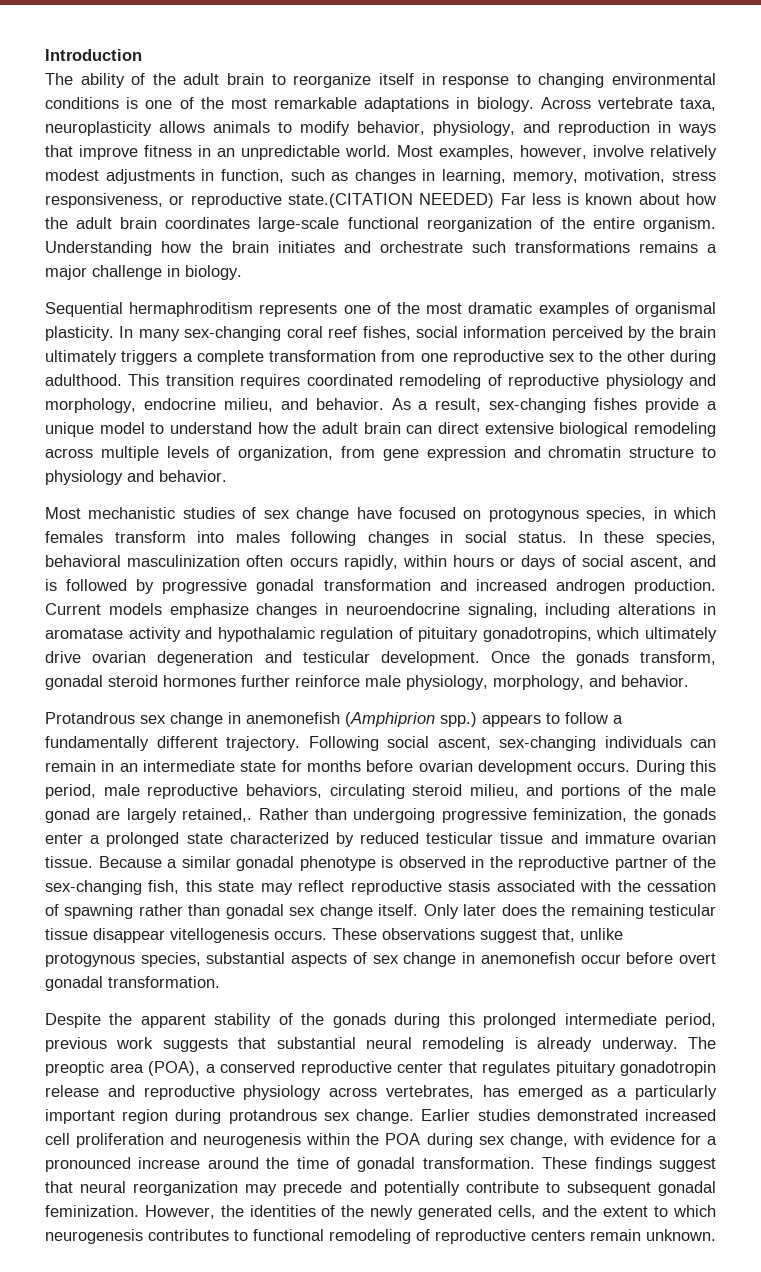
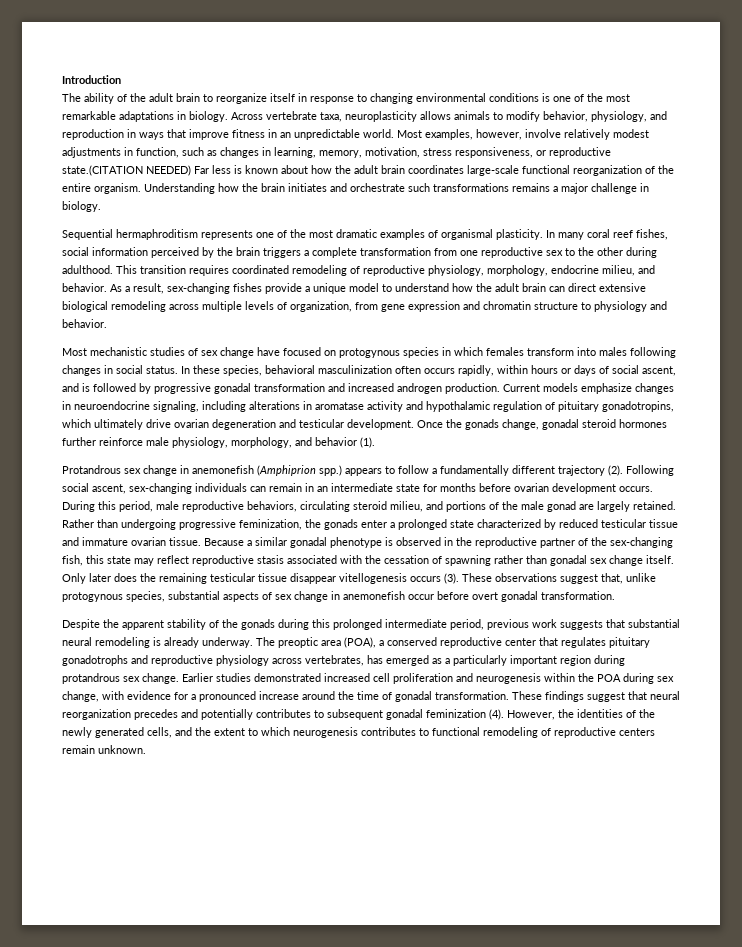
- In many sex-changing coral reef fishes, social information perceived by the brain ultimately triggers a complete transformation from one reproductive sex to the other during adulthood.
+ In many coral reef fishes, social information perceived by the brain triggers a complete transformation from one reproductive sex to the other during adulthood.
- This transition requires coordinated remodeling of reproductive physiology and morphology, endocrine milieu, and behavior.
+ This transition requires coordinated remodeling of reproductive physiology, morphology, endocrine milieu, and behavior.
- Most mechanistic studies of sex change have focused on protogynous species, in which females transform into males following changes in social status.
+ Most mechanistic studies of sex change have focused on protogynous species in which females transform into males following changes in social status.
- Once the gonads transform, gonadal steroid hormones further reinforce male physiology, morphology, and behavior.
+ Once the gonads change, gonadal steroid hormones further reinforce male physiology, morphology, and behavior (1).
- Protandrous sex change in anemonefish (Amphiprion spp.) appears to follow a fundamentally different trajectory.
+ Protandrous sex change in anemonefish (Amphiprion spp.) appears to follow a fundamentally different trajectory (2).
- During this period, male reproductive behaviors, circulating steroid milieu, and portions of the male gonad are largely retained,.
+ During this period, male reproductive behaviors, circulating steroid milieu, and portions of the male gonad are largely retained.
- Only later does the remaining testicular tissue disappear vitellogenesis occurs.
+ Only later does the remaining testicular tissue disappear vitellogenesis occurs (3).
- The preoptic area (POA), a conserved reproductive center that regulates pituitary gonadotropin release and reproductive physiology across vertebrates, has emerged as a particularly important region during protandrous sex change.
+ The preoptic area (POA), a conserved reproductive center that regulates pituitary gonadotrophs and reproductive physiology across vertebrates, has emerged as a particularly important region during protandrous sex change.
- These findings suggest that neural reorganization may precede and potentially contribute to subsequent gonadal feminization.
+ These findings suggest that neural reorganization precedes and potentially contributes to subsequent gonadal feminization (4).

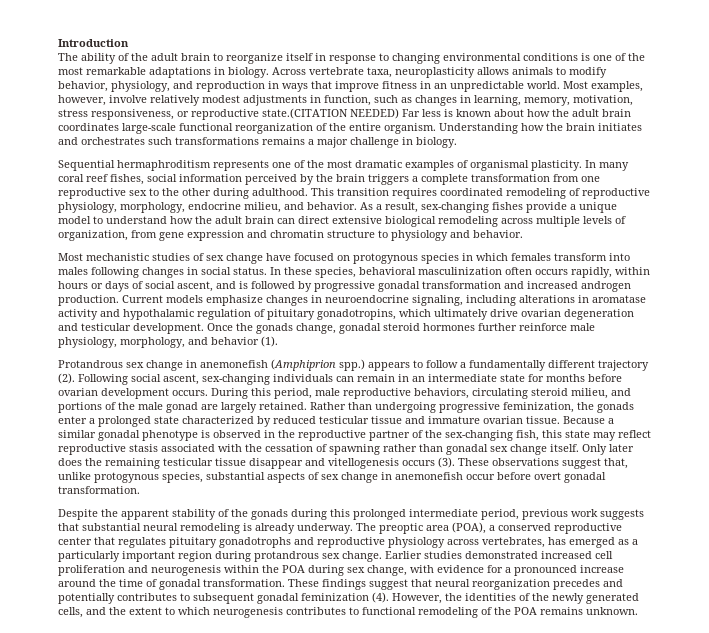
- Understanding how the brain initiates and orchestrate such transformations remains a major challenge in biology.
+ Understanding how the brain initiates and orchestrates such transformations remains a major challenge in biology.
- Only later does the remaining testicular tissue disappear vitellogenesis occurs (3).
+ Only later does the remaining testicular tissue disappear and vitellogenesis occurs (3).
- However, the identities of the newly generated cells, and the extent to which neurogenesis contributes to functional remodeling of reproductive centers remain unknown.
+ However, the identities of the newly generated cells, and the extent to which neurogenesis contributes to functional remodeling of the POA remains unknown.

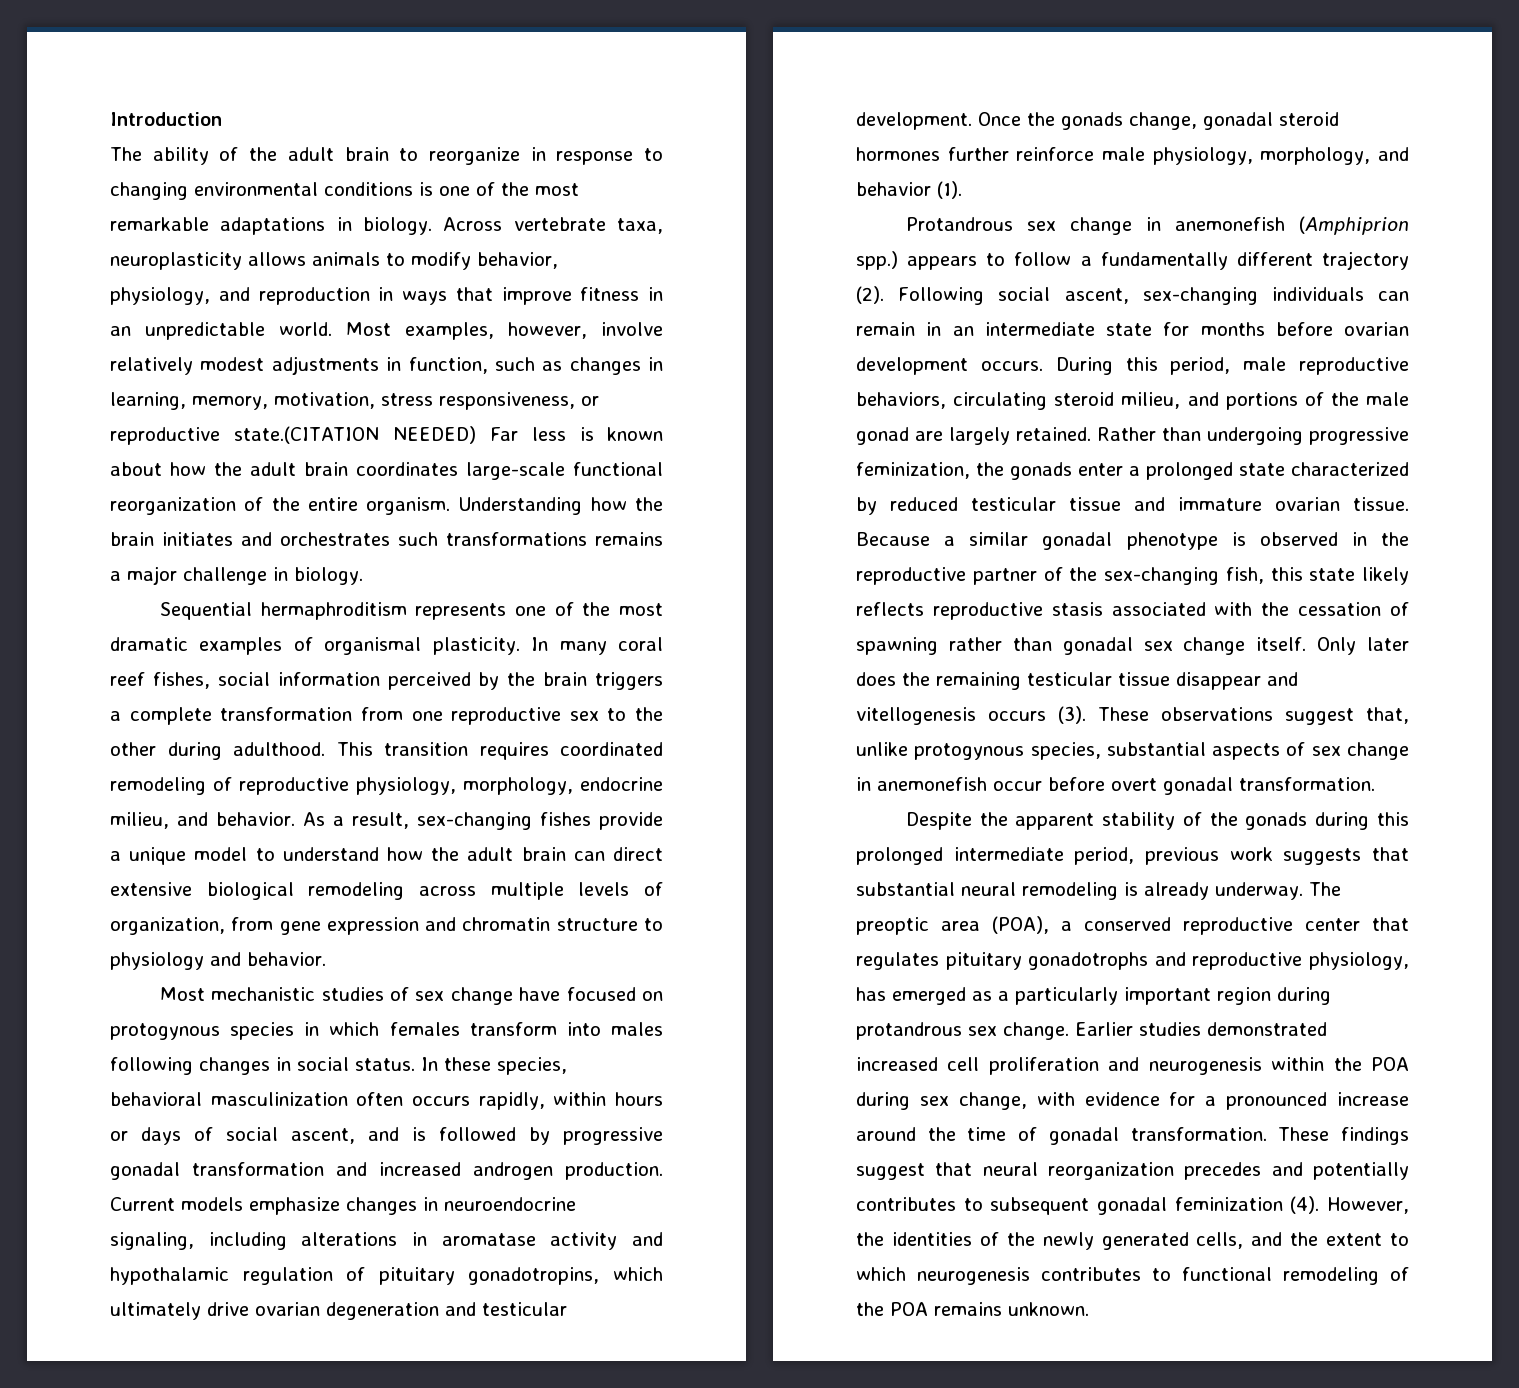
- The ability of the adult brain to reorganize itself in response to changing environmental conditions is one of the most remarkable adaptations in biology.
+ The ability of the adult brain to reorganize in response to changing environmental conditions is one of the most remarkable adaptations in biology.
- Because a similar gonadal phenotype is observed in the reproductive partner of the sex-changing fish, this state may reflect reproductive stasis associated with the cessation of spawning rather than gonadal sex change itself.
+ Because a similar gonadal phenotype is observed in the reproductive partner of the sex-changing fish, this state likely reflects reproductive stasis associated with the cessation of spawning rather than gonadal sex change itself.
- The preoptic area (POA), a conserved reproductive center that regulates pituitary gonadotrophs and reproductive physiology across vertebrates, has emerged as a particularly important region during protandrous sex change.
+ The preoptic area (POA), a conserved reproductive center that regulates pituitary gonadotrophs and reproductive physiology, has emerged as a particularly important region during protandrous sex change.

